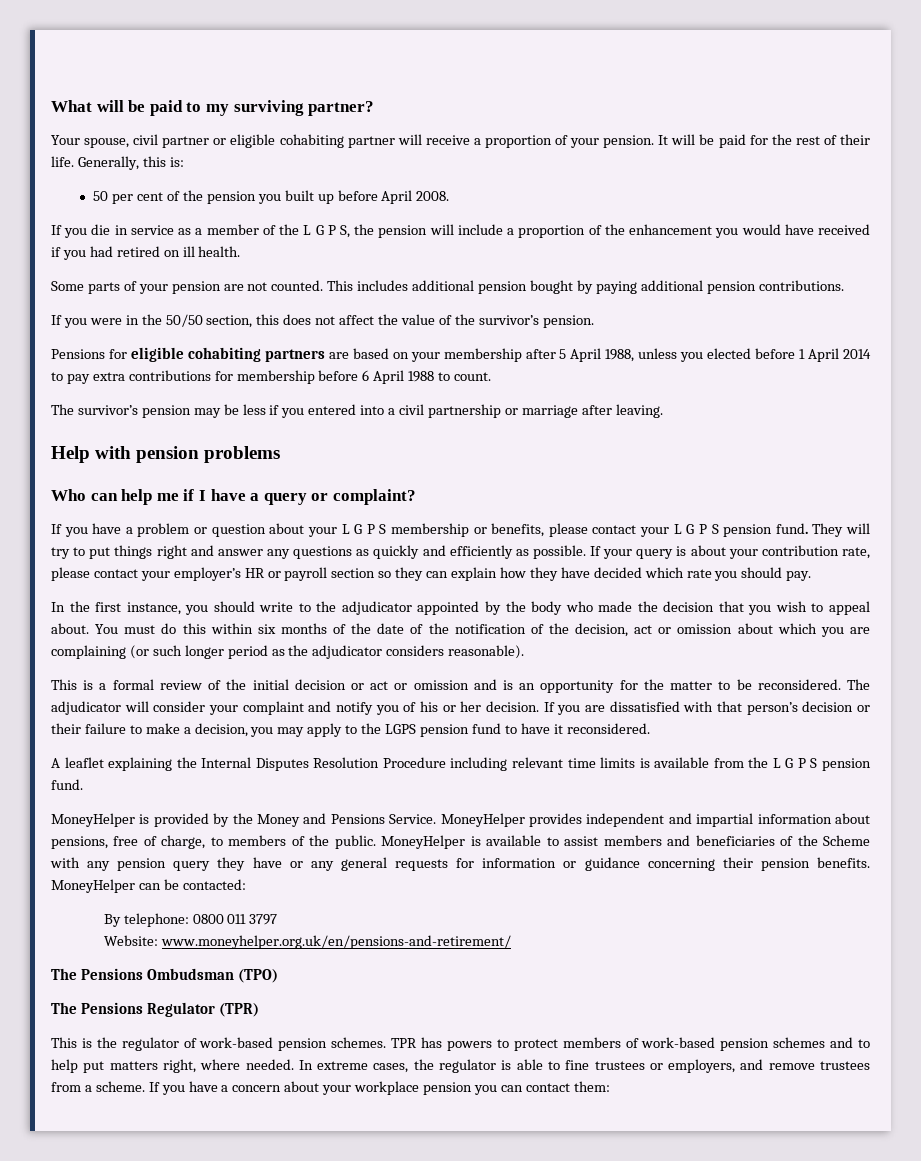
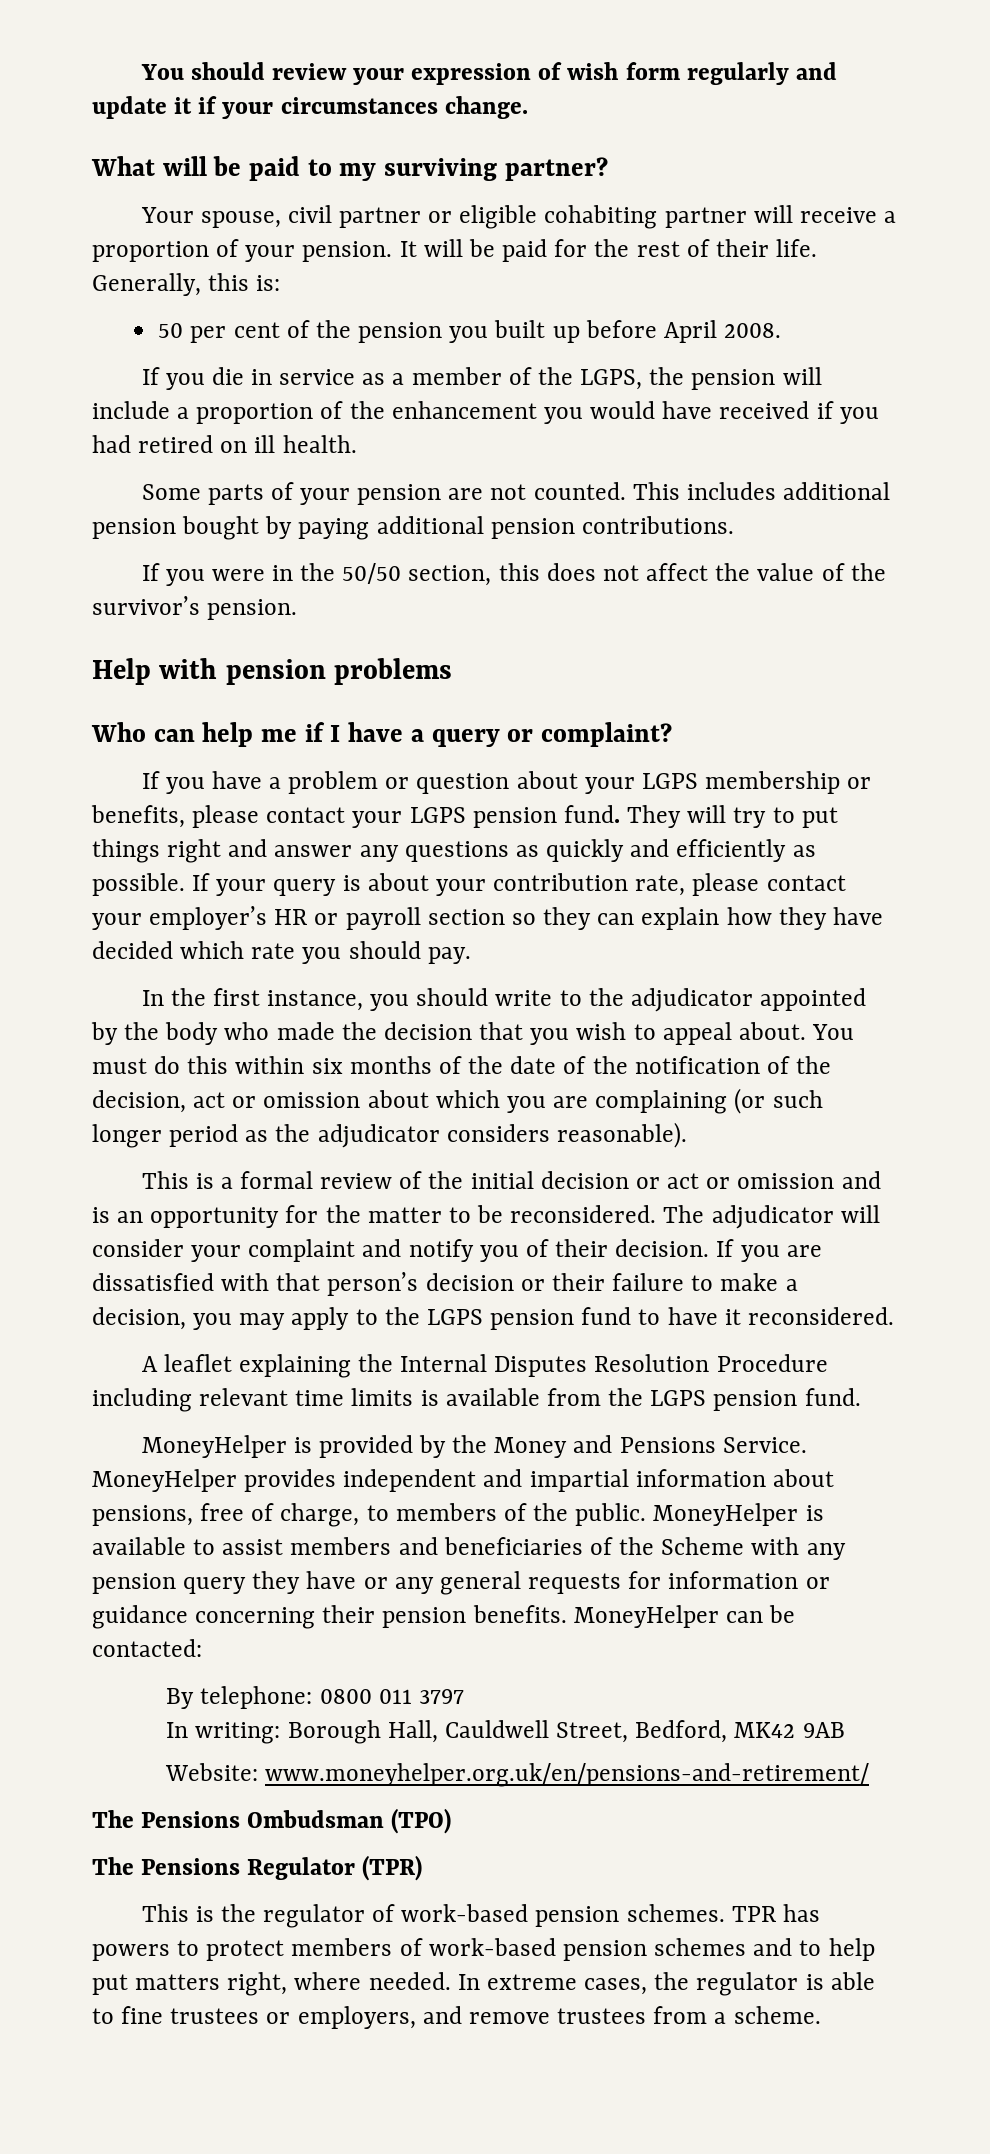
+ You should review your expression of wish form regularly and update it if your circumstances change.
- If you die in service as a member of the L G P S, the pension will include a proportion of the enhancement you would have received if you had retired on ill health.
+ If you die in service as a member of the LGPS, the pension will include a proportion of the enhancement you would have received if you had retired on ill health.
- Pensions for eligible cohabiting partners are based on your membership after 5 April 1988, unless you elected before 1 April 2014 to pay extra contributions for membership before 6 April 1988 to count.
- The survivor’s pension may be less if you entered into a civil partnership or marriage after leaving.
- If you have a problem or question about your L G P S membership or benefits, please contact your L G P S pension fund.
+ If you have a problem or question about your LGPS membership or benefits, please contact your LGPS pension fund.
- The adjudicator will consider your complaint and notify you of his or her decision.
+ The adjudicator will consider your complaint and notify you of their decision.
- A leaflet explaining the Internal Disputes Resolution Procedure including relevant time limits is available from the L G P S pension fund.
+ A leaflet explaining the Internal Disputes Resolution Procedure including relevant time limits is available from the LGPS pension fund.
+ In writing: Borough Hall, Cauldwell Street, Bedford, MK42 9AB
- If you have a concern about your workplace pension you can contact them:

